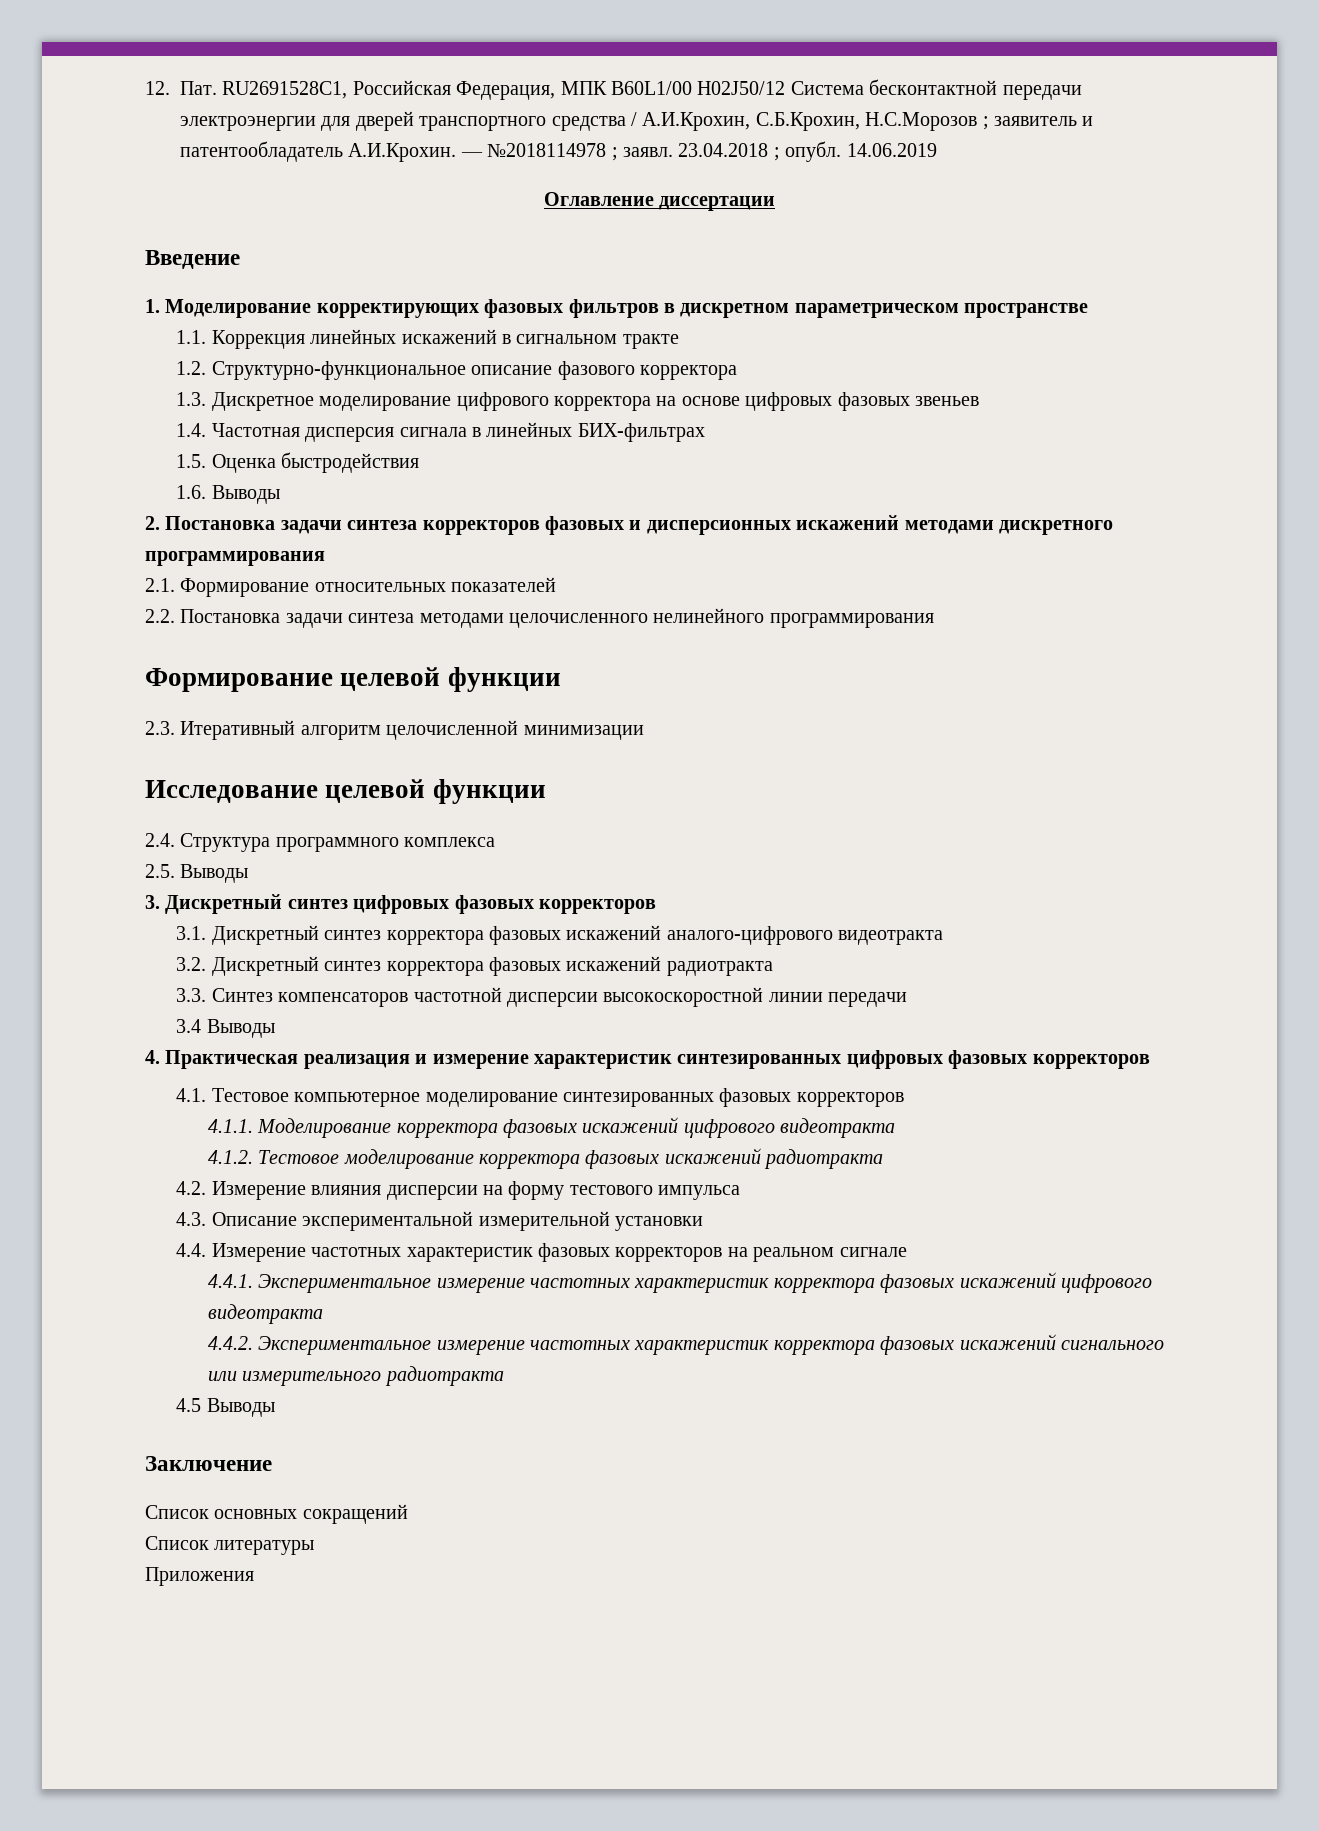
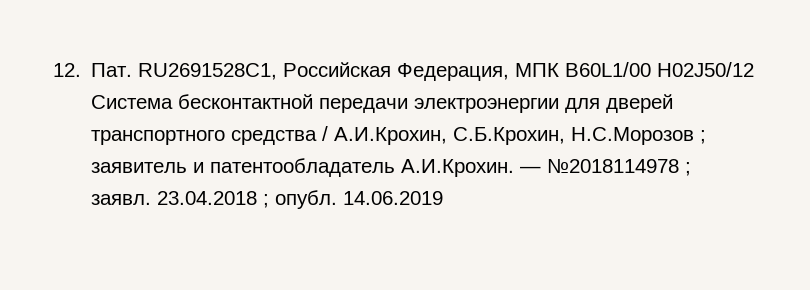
- Оглавление диссертации
- Введение
- 1. Моделирование корректирующих фазовых фильтров в дискретном параметрическом пространстве
- 1.1. Коррекция линейных искажений в сигнальном тракте
- 1.2. Структурно-функциональное описание фазового корректора
- 1.3. Дискретное моделирование цифрового корректора на основе цифровых фазовых звеньев
- 1.4. Частотная дисперсия сигнала в линейных БИХ-фильтрах
- 1.5. Оценка быстродействия
- 1.6. Выводы
- 2. Постановка задачи синтеза корректоров фазовых и дисперсионных искажений методами дискретного программирования
- 2.1. Формирование относительных показателей
- 2.2. Постановка задачи синтеза методами целочисленного нелинейного программирования
- Формирование целевой функции
- 2.3. Итеративный алгоритм целочисленной минимизации
- Исследование целевой функции
- 2.4. Структура программного комплекса
- 2.5. Выводы
- 3. Дискретный синтез цифровых фазовых корректоров
- 3.1. Дискретный синтез корректора фазовых искажений аналого-цифрового видеотракта
- 3.2. Дискретный синтез корректора фазовых искажений радиотракта
- 3.3. Синтез компенсаторов частотной дисперсии высокоскоростной линии передачи
- 3.4 Выводы
- 4. Практическая реализация и измерение характеристик синтезированных цифровых фазовых корректоров
- 4.1. Тестовое компьютерное моделирование синтезированных фазовых корректоров
- 4.1.1. Моделирование корректора фазовых искажений цифрового видеотракта
- 4.1.2. Тестовое моделирование корректора фазовых искажений радиотракта
- 4.2. Измерение влияния дисперсии на форму тестового импульса
- 4.3. Описание экспериментальной измерительной установки
- 4.4. Измерение частотных характеристик фазовых корректоров на реальном сигнале
- 4.4.1. Экспериментальное измерение частотных характеристик корректора фазовых искажений цифрового видеотракта
- 4.4.2. Экспериментальное измерение частотных характеристик корректора фазовых искажений сигнального или измерительного радиотракта
- 4.5 Выводы
- Заключение
- Список основных сокращений
- Список литературы
- Приложения

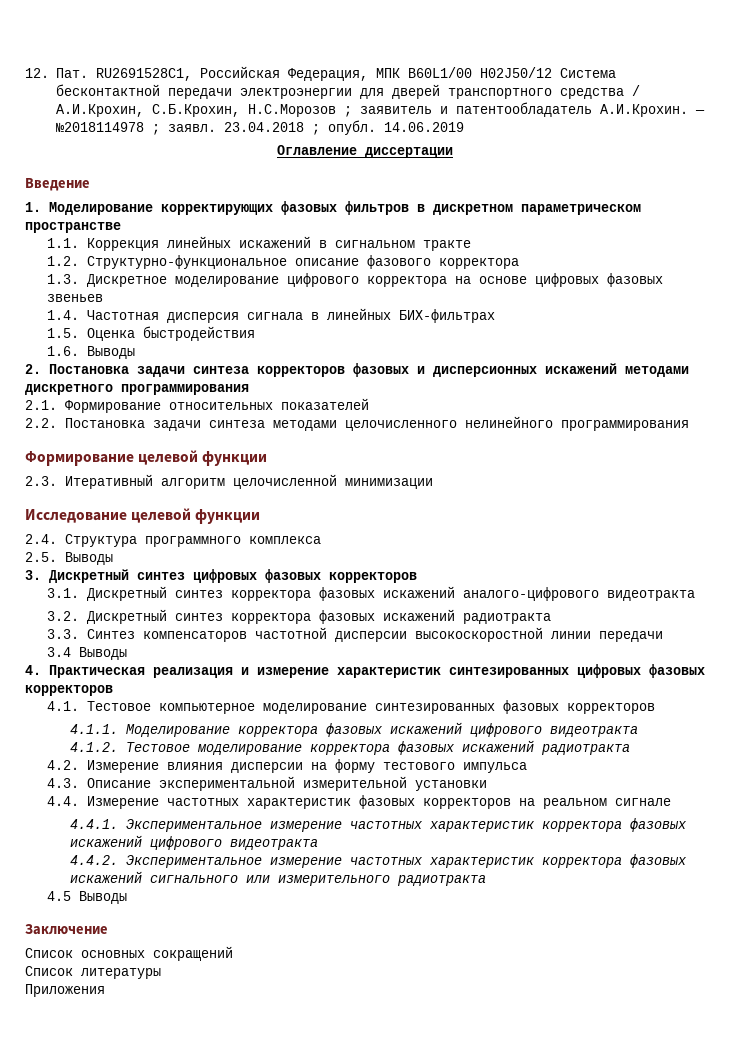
+ Оглавление диссертации
+ Введение
+ 1. Моделирование корректирующих фазовых фильтров в дискретном параметрическом пространстве
+ 1.1. Коррекция линейных искажений в сигнальном тракте
+ 1.2. Структурно-функциональное описание фазового корректора
+ 1.3. Дискретное моделирование цифрового корректора на основе цифровых фазовых звеньев
+ 1.4. Частотная дисперсия сигнала в линейных БИХ-фильтрах
+ 1.5. Оценка быстродействия
+ 1.6. Выводы
+ 2. Постановка задачи синтеза корректоров фазовых и дисперсионных искажений методами дискретного программирования
+ 2.1. Формирование относительных показателей
+ 2.2. Постановка задачи синтеза методами целочисленного нелинейного программирования
+ Формирование целевой функции
+ 2.3. Итеративный алгоритм целочисленной минимизации
+ Исследование целевой функции
+ 2.4. Структура программного комплекса
+ 2.5. Выводы
+ 3. Дискретный синтез цифровых фазовых корректоров
+ 3.1. Дискретный синтез корректора фазовых искажений аналого-цифрового видеотракта
+ 3.2. Дискретный синтез корректора фазовых искажений радиотракта
+ 3.3. Синтез компенсаторов частотной дисперсии высокоскоростной линии передачи
+ 3.4 Выводы
+ 4. Практическая реализация и измерение характеристик синтезированных цифровых фазовых корректоров
+ 4.1. Тестовое компьютерное моделирование синтезированных фазовых корректоров
+ 4.1.1. Моделирование корректора фазовых искажений цифрового видеотракта
+ 4.1.2. Тестовое моделирование корректора фазовых искажений радиотракта
+ 4.2. Измерение влияния дисперсии на форму тестового импульса
+ 4.3. Описание экспериментальной измерительной установки
+ 4.4. Измерение частотных характеристик фазовых корректоров на реальном сигнале
+ 4.4.1. Экспериментальное измерение частотных характеристик корректора фазовых искажений цифрового видеотракта
+ 4.4.2. Экспериментальное измерение частотных характеристик корректора фазовых искажений сигнального или измерительного радиотракта
+ 4.5 Выводы
+ Заключение
+ Список основных сокращений
+ Список литературы
+ Приложения

